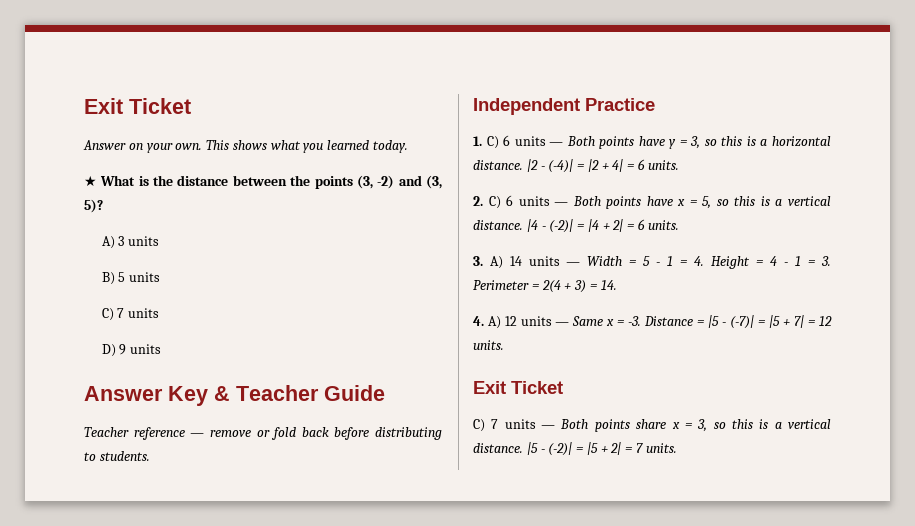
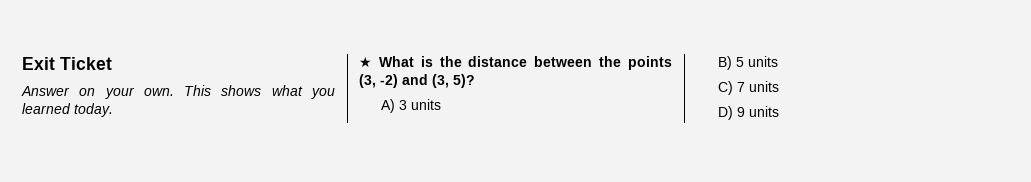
- Answer Key & Teacher Guide
- Teacher reference — remove or fold back before distributing to students.
- Independent Practice
- 1. C) 6 units — Both points have y = 3, so this is a horizontal distance. |2 - (-4)| = |2 + 4| = 6 units.
- 2. C) 6 units — Both points have x = 5, so this is a vertical distance. |4 - (-2)| = |4 + 2| = 6 units.
- 3. A) 14 units — Width = 5 - 1 = 4. Height = 4 - 1 = 3. Perimeter = 2(4 + 3) = 14.
- 4. A) 12 units — Same x = -3. Distance = |5 - (-7)| = |5 + 7| = 12 units.
- Exit Ticket
- C) 7 units — Both points share x = 3, so this is a vertical distance. |5 - (-2)| = |5 + 2| = 7 units.

